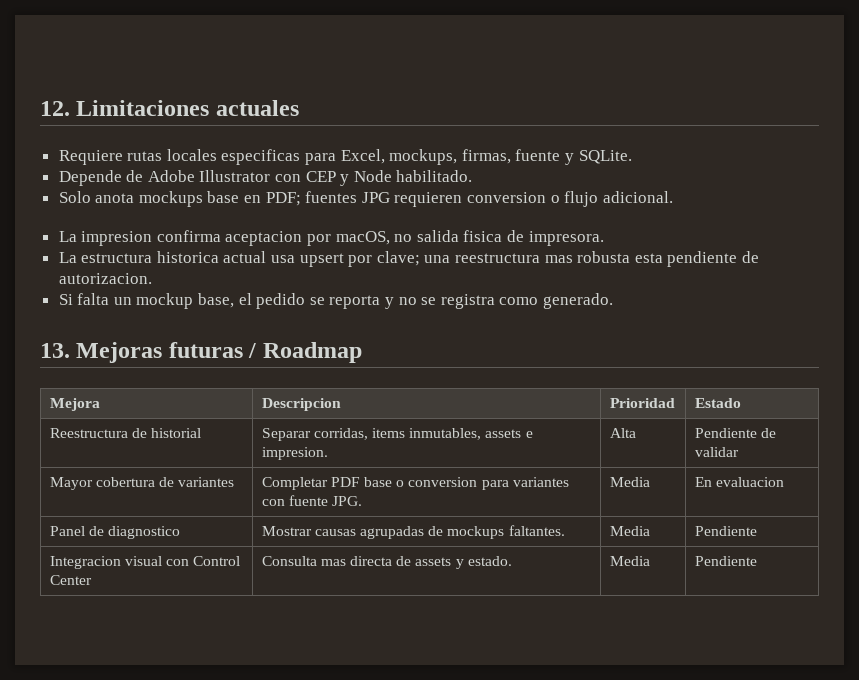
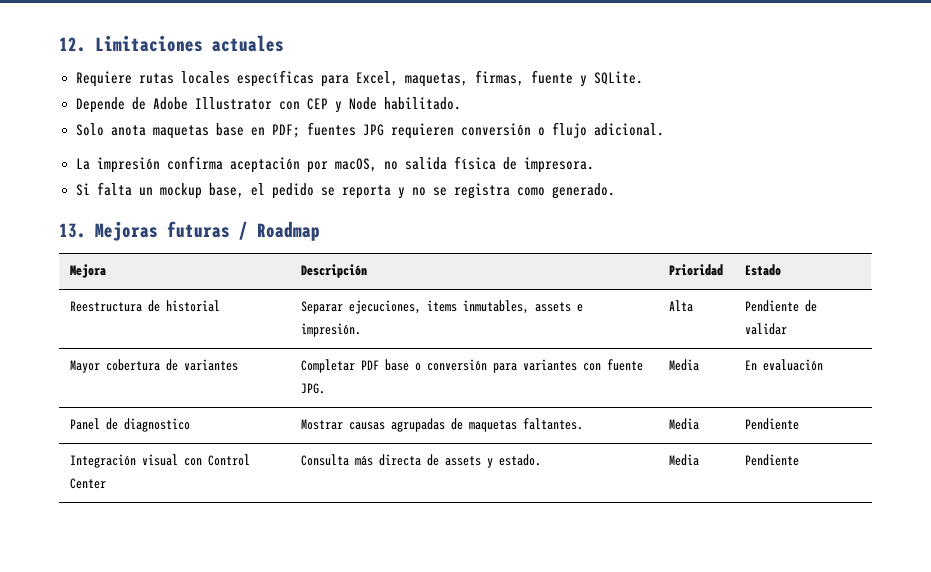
- Requiere rutas locales especificas para Excel, mockups, firmas, fuente y SQLite.
+ Requiere rutas locales específicas para Excel, maquetas, firmas, fuente y SQLite.
- Solo anota mockups base en PDF; fuentes JPG requieren conversion o flujo adicional.
+ Solo anota maquetas base en PDF; fuentes JPG requieren conversión o flujo adicional.
- La impresion confirma aceptacion por macOS, no salida fisica de impresora.
+ La impresión confirma aceptación por macOS, no salida física de impresora.
- La estructura historica actual usa upsert por clave; una reestructura mas robusta esta pendiente de autorizacion.
- Mejora | Descripcion | Prioridad | Estado
+ Mejora | Descripción | Prioridad | Estado
- Reestructura de historial | Separar corridas, items inmutables, assets e impresion. | Alta | Pendiente de validar
+ Reestructura de historial | Separar ejecuciones, items inmutables, assets e impresión. | Alta | Pendiente de validar
- Mayor cobertura de variantes | Completar PDF base o conversion para variantes con fuente JPG. | Media | En evaluacion
+ Mayor cobertura de variantes | Completar PDF base o conversión para variantes con fuente JPG. | Media | En evaluación
- Panel de diagnostico | Mostrar causas agrupadas de mockups faltantes. | Media | Pendiente
+ Panel de diagnostico | Mostrar causas agrupadas de maquetas faltantes. | Media | Pendiente
- Integracion visual con Control Center | Consulta mas directa de assets y estado. | Media | Pendiente
+ Integración visual con Control Center | Consulta más directa de assets y estado. | Media | Pendiente

